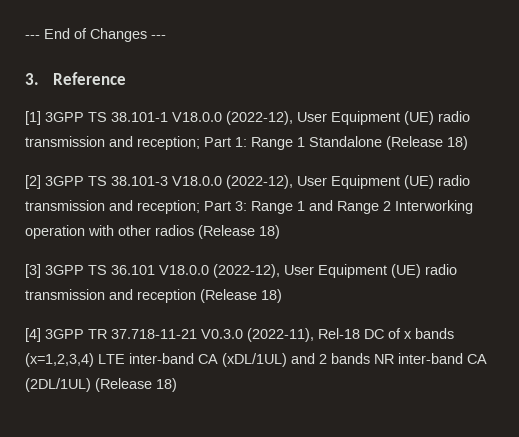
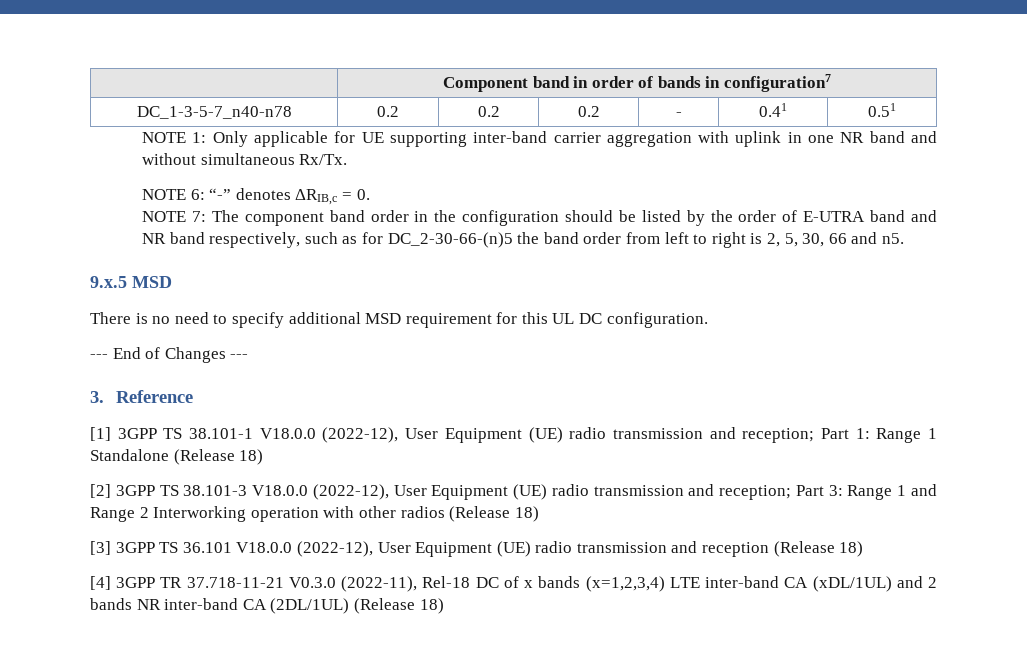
+ | Component band in order of bands in configuration7
+ DC_1-3-5-7_n40-n78 | 0.2 | 0.2 | 0.2 | - | 0.41 | 0.51
+ NOTE 1: Only applicable for UE supporting inter-band carrier aggregation with uplink in one NR band and without simultaneous Rx/Tx.
+ NOTE 6: “-” denotes ΔRIB,c = 0.
+ NOTE 7: The component band order in the configuration should be listed by the order of E-UTRA band and NR band respectively, such as for DC_2-30-66-(n)5 the band order from left to right is 2, 5, 30, 66 and n5.
+ 9.x.5 MSD
+ There is no need to specify additional MSD requirement for this UL DC configuration.

